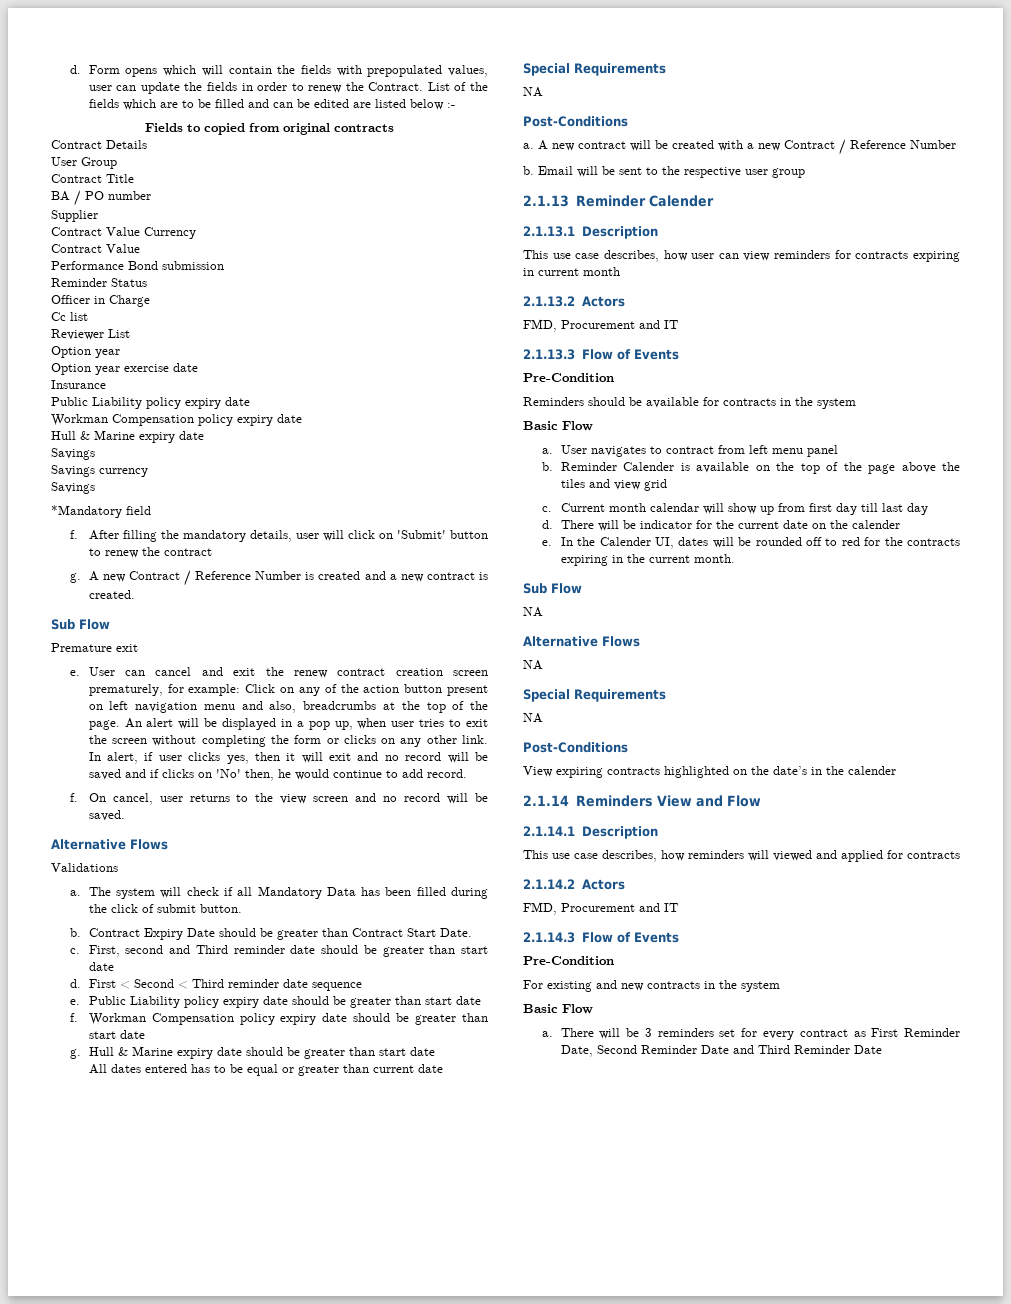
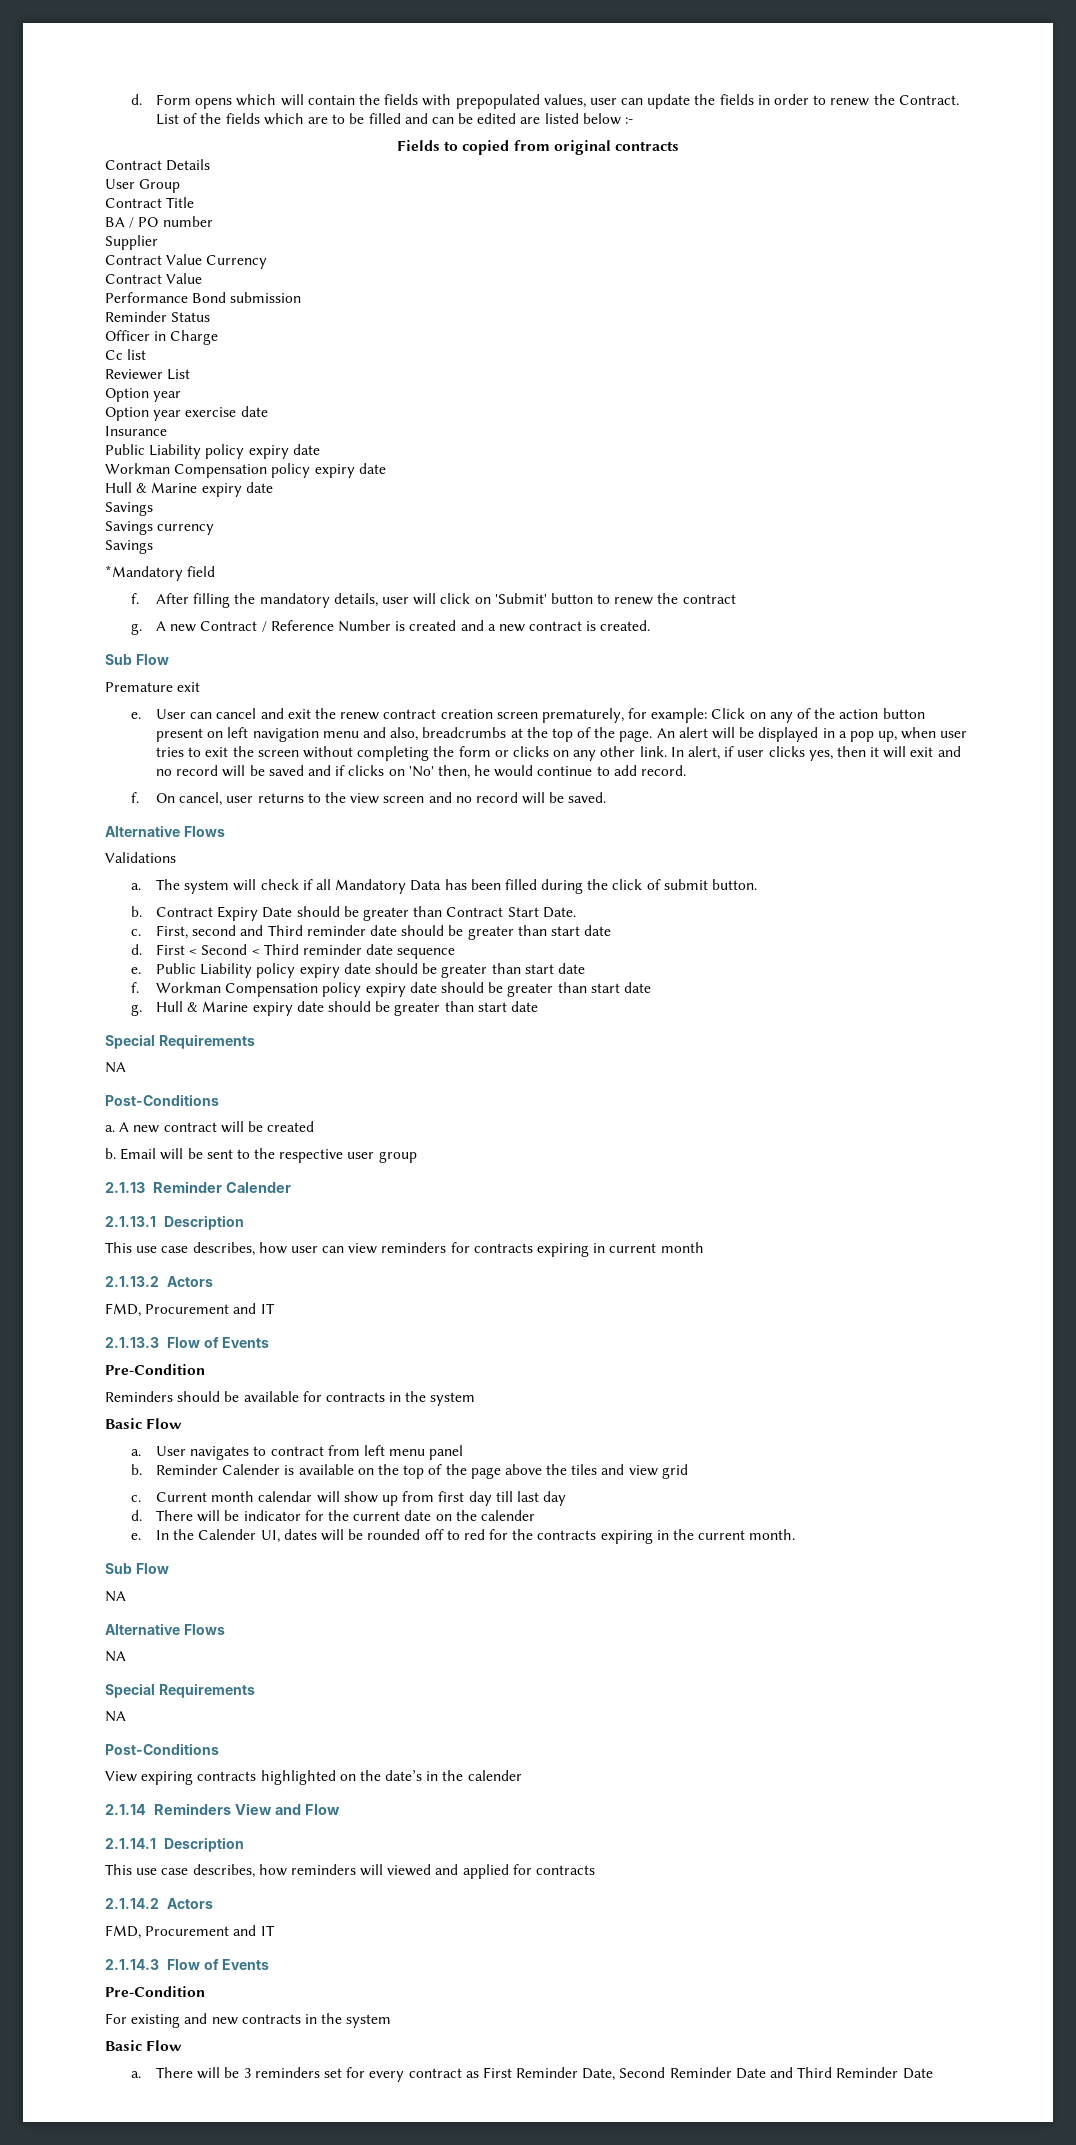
- All dates entered has to be equal or greater than current date
- A new contract will be created with a new Contract / Reference Number
+ A new contract will be created

